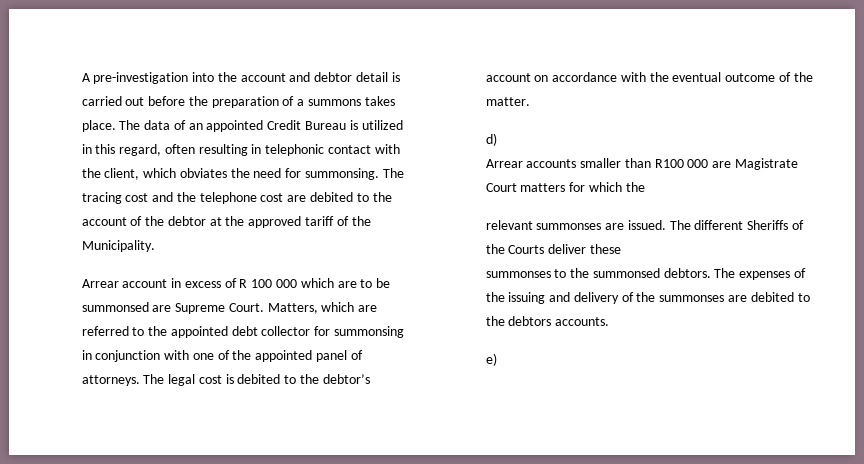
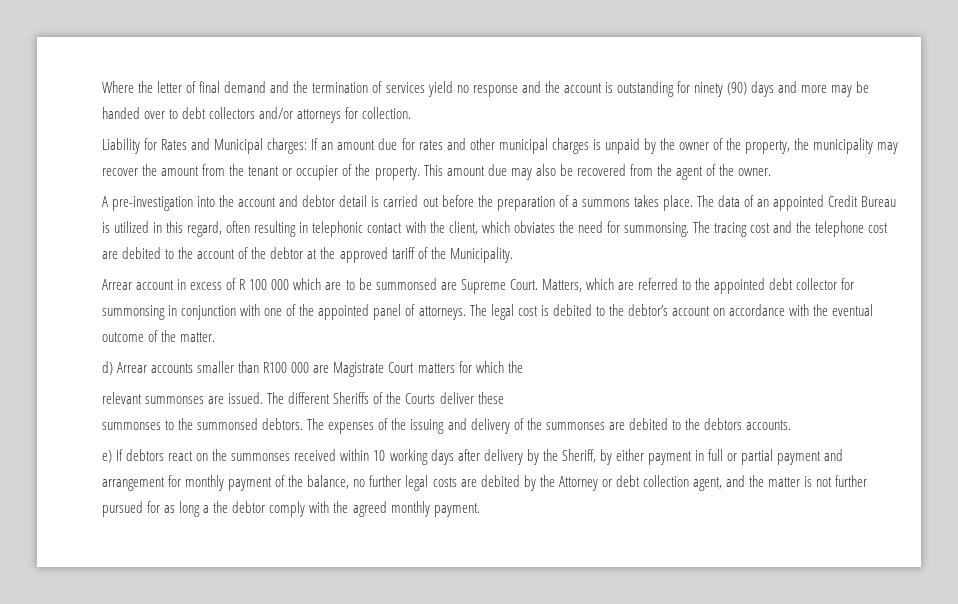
+ Where the letter of final demand and the termination of services yield no response and the account is outstanding for ninety (90) days and more may be handed over to debt collectors and/or attorneys for collection.
+ Liability for Rates and Municipal charges: If an amount due for rates and other municipal charges is unpaid by the owner of the property, the municipality may recover the amount from the tenant or occupier of the property. This amount due may also be recovered from the agent of the owner.
- d)
- Arrear accounts smaller than R100 000 are Magistrate Court matters for which the
+ d) Arrear accounts smaller than R100 000 are Magistrate Court matters for which the
- e)
+ e) If debtors react on the summonses received within 10 working days after delivery by the Sheriff, by either payment in full or partial payment and arrangement for monthly payment of the balance, no further legal costs are debited by the Attorney or debt collection agent, and the matter is not further pursued for as long a the debtor comply with the agreed monthly payment.

